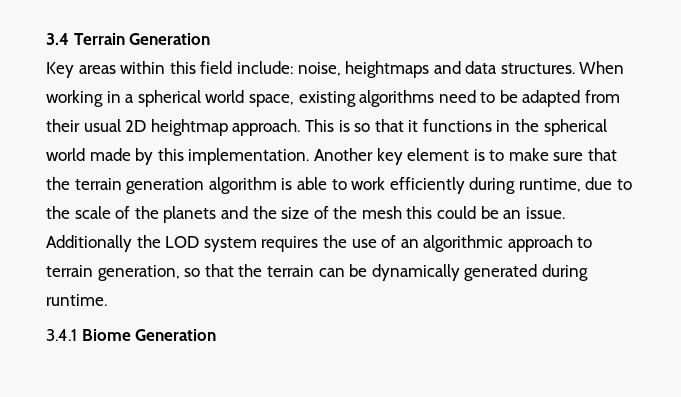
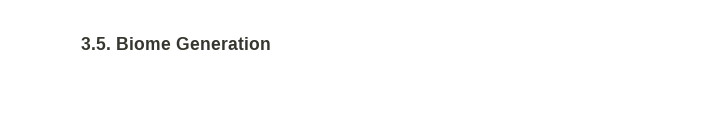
- 3.4 Terrain Generation
- Key areas within this field include: noise, heightmaps and data structures. When working in a spherical world space, existing algorithms need to be adapted from their usual 2D heightmap approach. This is so that it functions in the spherical world made by this implementation. Another key element is to make sure that the terrain generation algorithm is able to work efficiently during runtime, due to the scale of the planets and the size of the mesh this could be an issue. Additionally the LOD system requires the use of an algorithmic approach to terrain generation, so that the terrain can be dynamically generated during runtime.
- 3.4.1 Biome Generation
+ 3.5. Biome Generation

